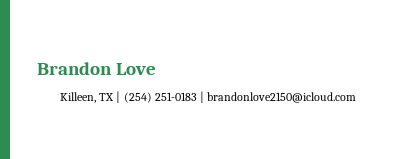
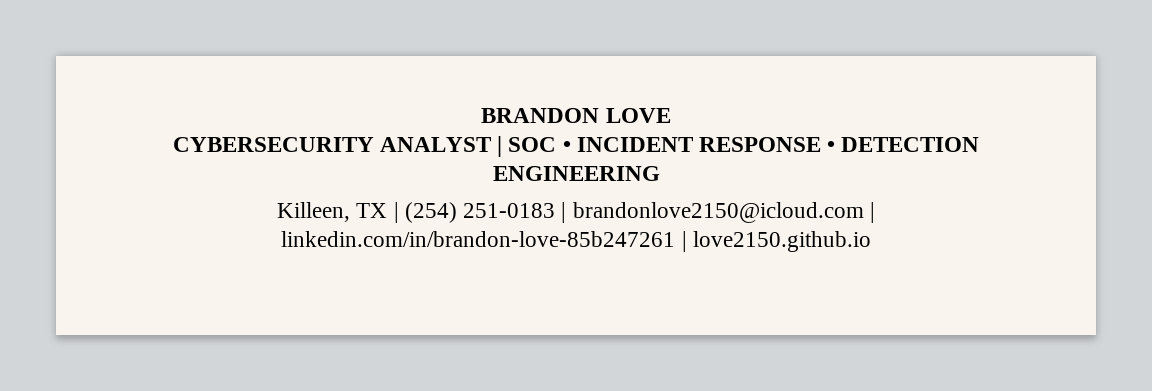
- Brandon Love
+ BRANDON LOVE
+ CYBERSECURITY ANALYST | SOC • INCIDENT RESPONSE • DETECTION ENGINEERING
- Killeen, TX | (254) 251-0183 | brandonlove2150@icloud.com
+ Killeen, TX | (254) 251-0183 | brandonlove2150@icloud.com | linkedin.com/in/brandon-love-85b247261 | love2150.github.io

